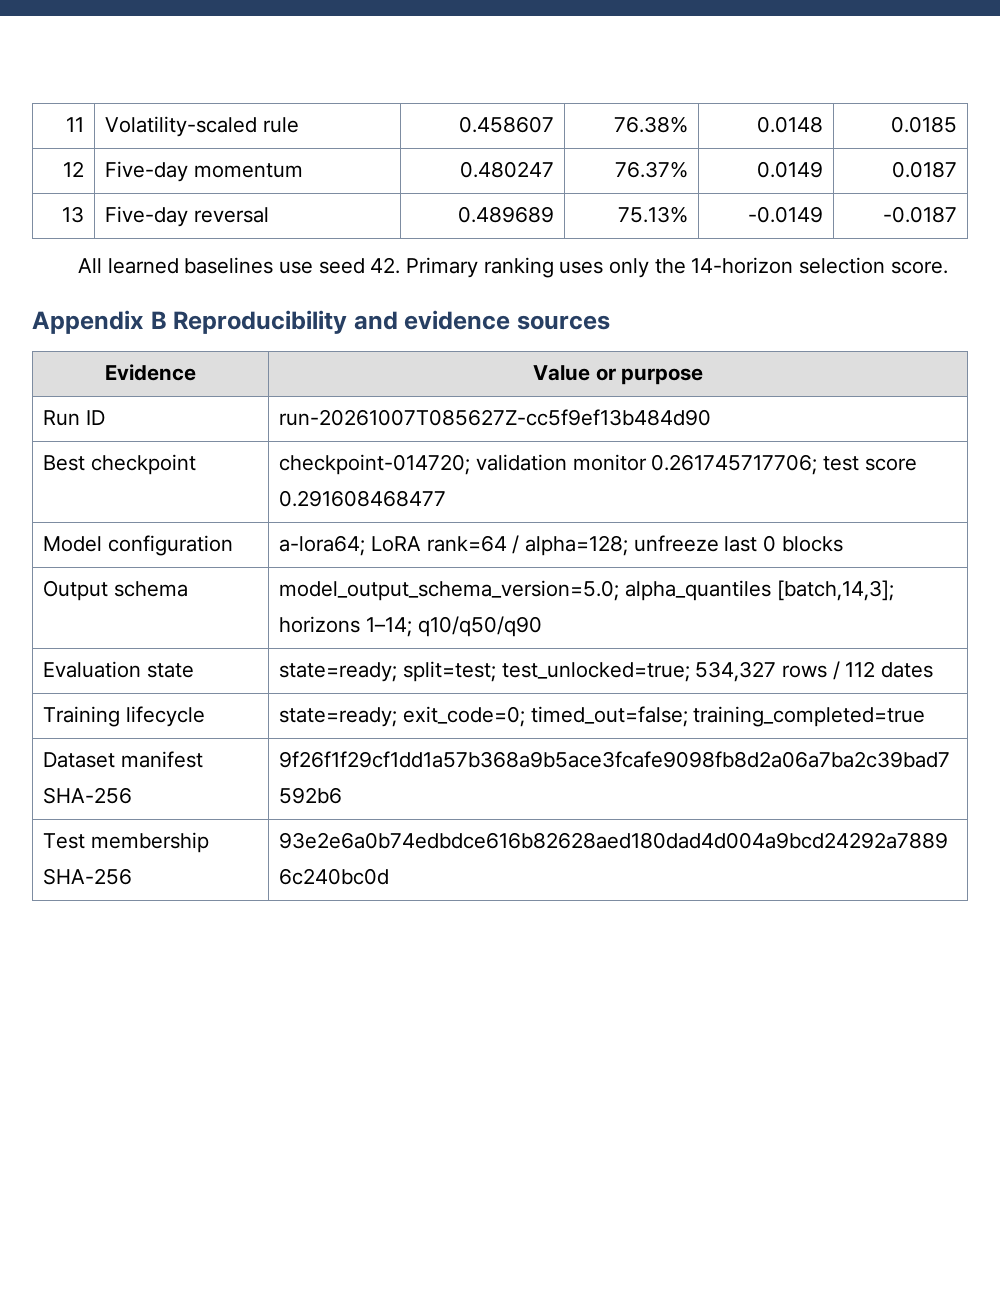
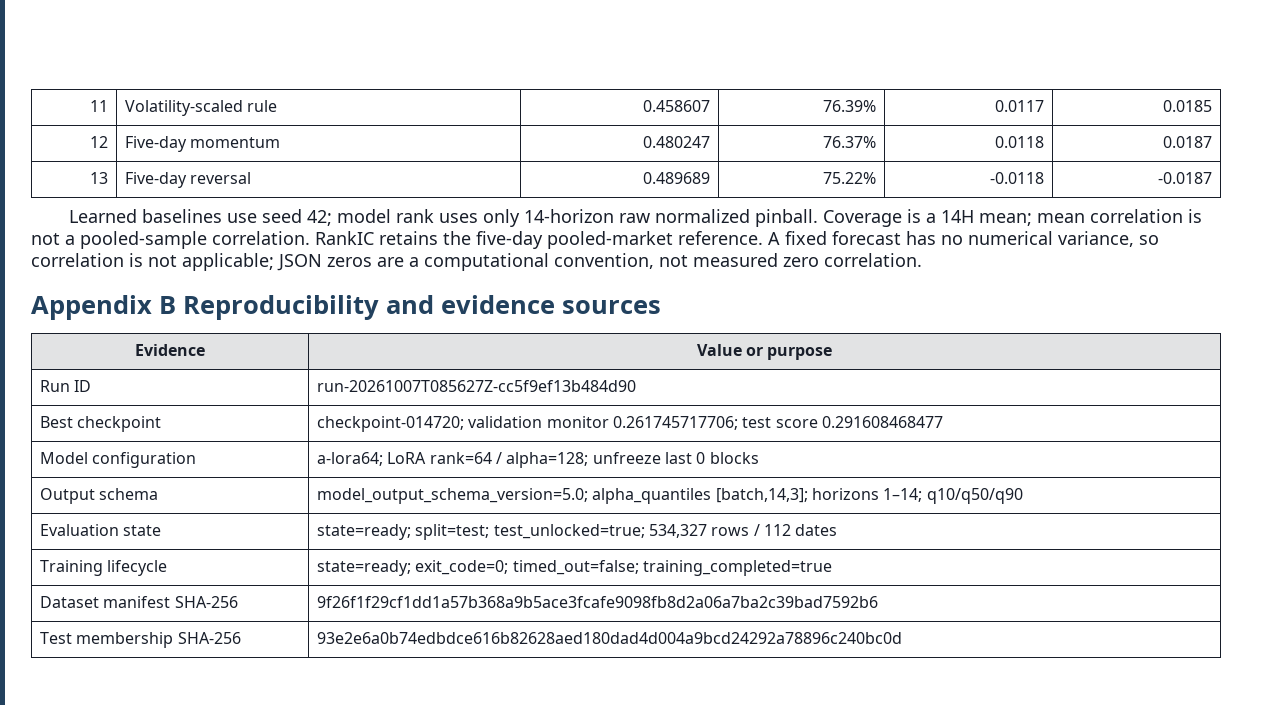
- 11 | Volatility-scaled rule | 0.458607 | 76.38% | 0.0148 | 0.0185
+ 11 | Volatility-scaled rule | 0.458607 | 76.39% | 0.0117 | 0.0185
- 12 | Five-day momentum | 0.480247 | 76.37% | 0.0149 | 0.0187
+ 12 | Five-day momentum | 0.480247 | 76.37% | 0.0118 | 0.0187
- 13 | Five-day reversal | 0.489689 | 75.13% | -0.0149 | -0.0187
+ 13 | Five-day reversal | 0.489689 | 75.22% | -0.0118 | -0.0187
- All learned baselines use seed 42. Primary ranking uses only the 14-horizon selection score.
+ Learned baselines use seed 42; model rank uses only 14-horizon raw normalized pinball. Coverage is a 14H mean; mean correlation is not a pooled-sample correlation. RankIC retains the five-day pooled-market reference. A fixed forecast has no numerical variance, so correlation is not applicable; JSON zeros are a computational convention, not measured zero correlation.

